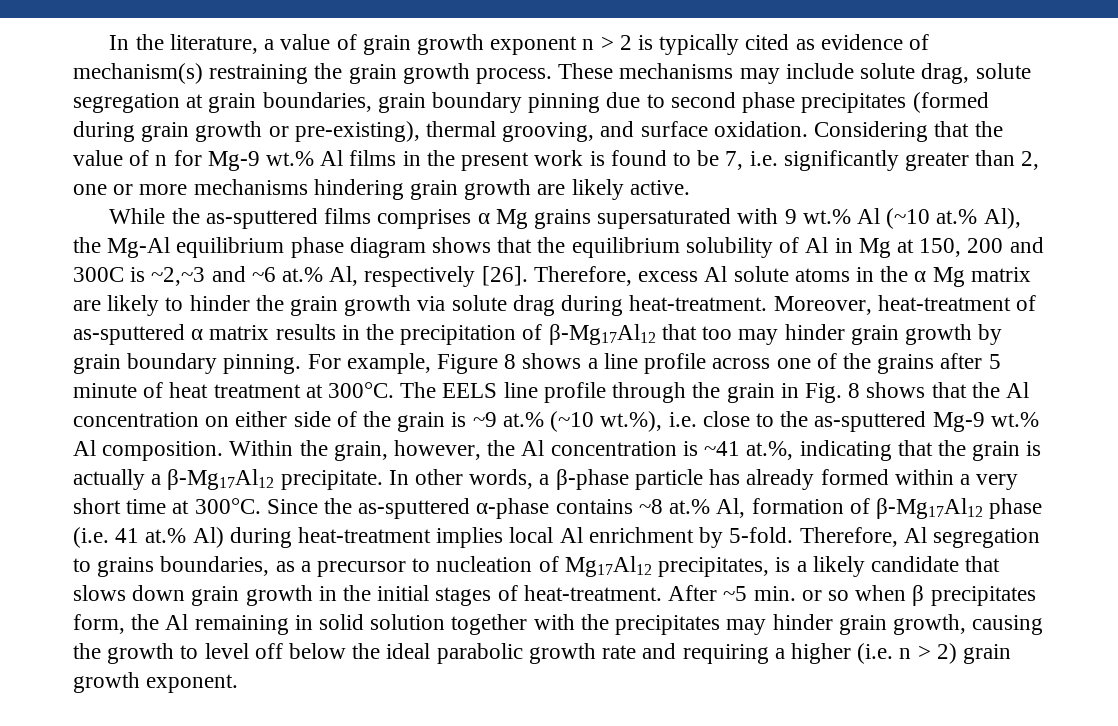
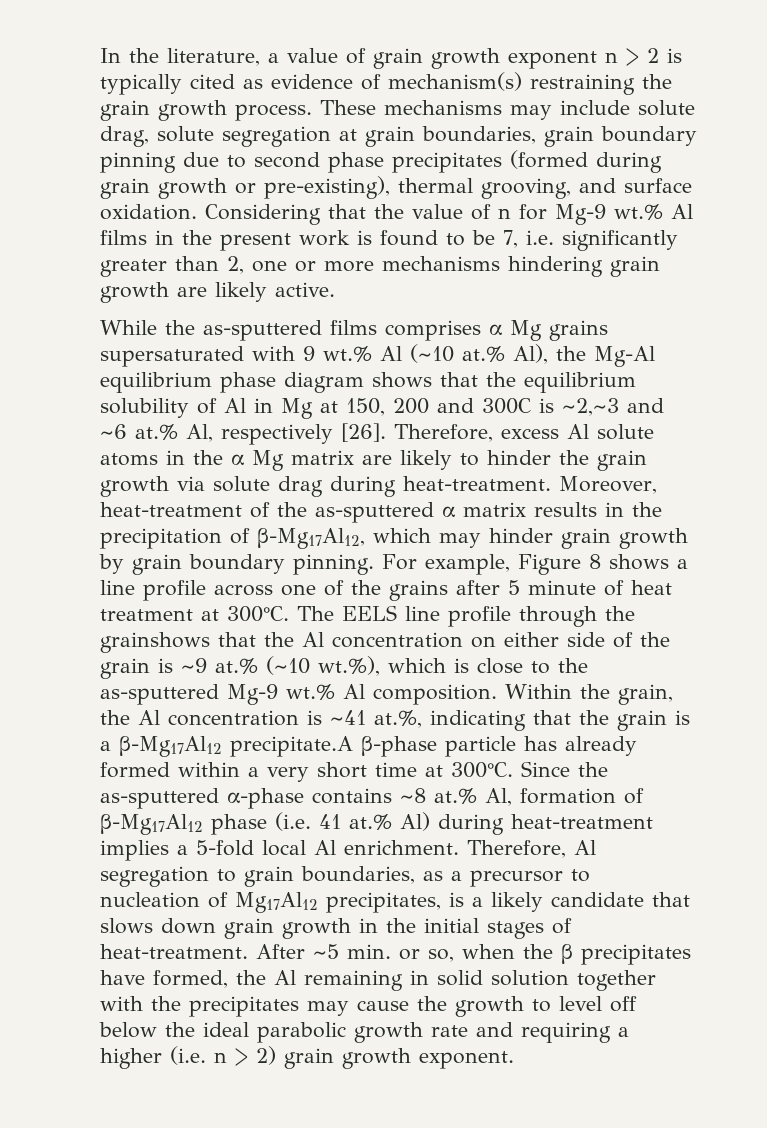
- Moreover, heat-treatment of as-sputtered α matrix results in the precipitation of β-Mg17Al12 that too may hinder grain growth by grain boundary pinning.
+ Moreover, heat-treatment of the as-sputtered α matrix results in the precipitation of β-Mg17Al12, which may hinder grain growth by grain boundary pinning.
- The EELS line profile through the grain in Fig. 8 shows that the Al concentration on either side of the grain is ~9 at.% (~10 wt.%), i.e. close to the as-sputtered Mg-9 wt.% Al composition.
+ The EELS line profile through the grainshows that the Al concentration on either side of the grain is ~9 at.% (~10 wt.%), which is close to the as-sputtered Mg-9 wt.% Al composition.
- Within the grain, however, the Al concentration is ~41 at.%, indicating that the grain is actually a β-Mg17Al12 precipitate. In other words, a β-phase particle has already formed within a very short time at 300°C.
+ Within the grain, the Al concentration is ~41 at.%, indicating that the grain is a β-Mg17Al12 precipitate.A β-phase particle has already formed within a very short time at 300°C.
- Since the as-sputtered α-phase contains ~8 at.% Al, formation of β-Mg17Al12 phase (i.e. 41 at.% Al) during heat-treatment implies local Al enrichment by 5-fold.
+ Since the as-sputtered α-phase contains ~8 at.% Al, formation of β-Mg17Al12 phase (i.e. 41 at.% Al) during heat-treatment implies a 5-fold local Al enrichment.
- Therefore, Al segregation to grains boundaries, as a precursor to nucleation of Mg17Al12 precipitates, is a likely candidate that slows down grain growth in the initial stages of heat-treatment.
+ Therefore, Al segregation to grain boundaries, as a precursor to nucleation of Mg17Al12 precipitates, is a likely candidate that slows down grain growth in the initial stages of heat-treatment.
- After ~5 min. or so when β precipitates form, the Al remaining in solid solution together with the precipitates may hinder grain growth, causing the growth to level off below the ideal parabolic growth rate and requiring a higher (i.e. n > 2) grain growth exponent.
+ After ~5 min. or so, when the β precipitates have formed, the Al remaining in solid solution together with the precipitates may cause the growth to level off below the ideal parabolic growth rate and requiring a higher (i.e. n > 2) grain growth exponent.

